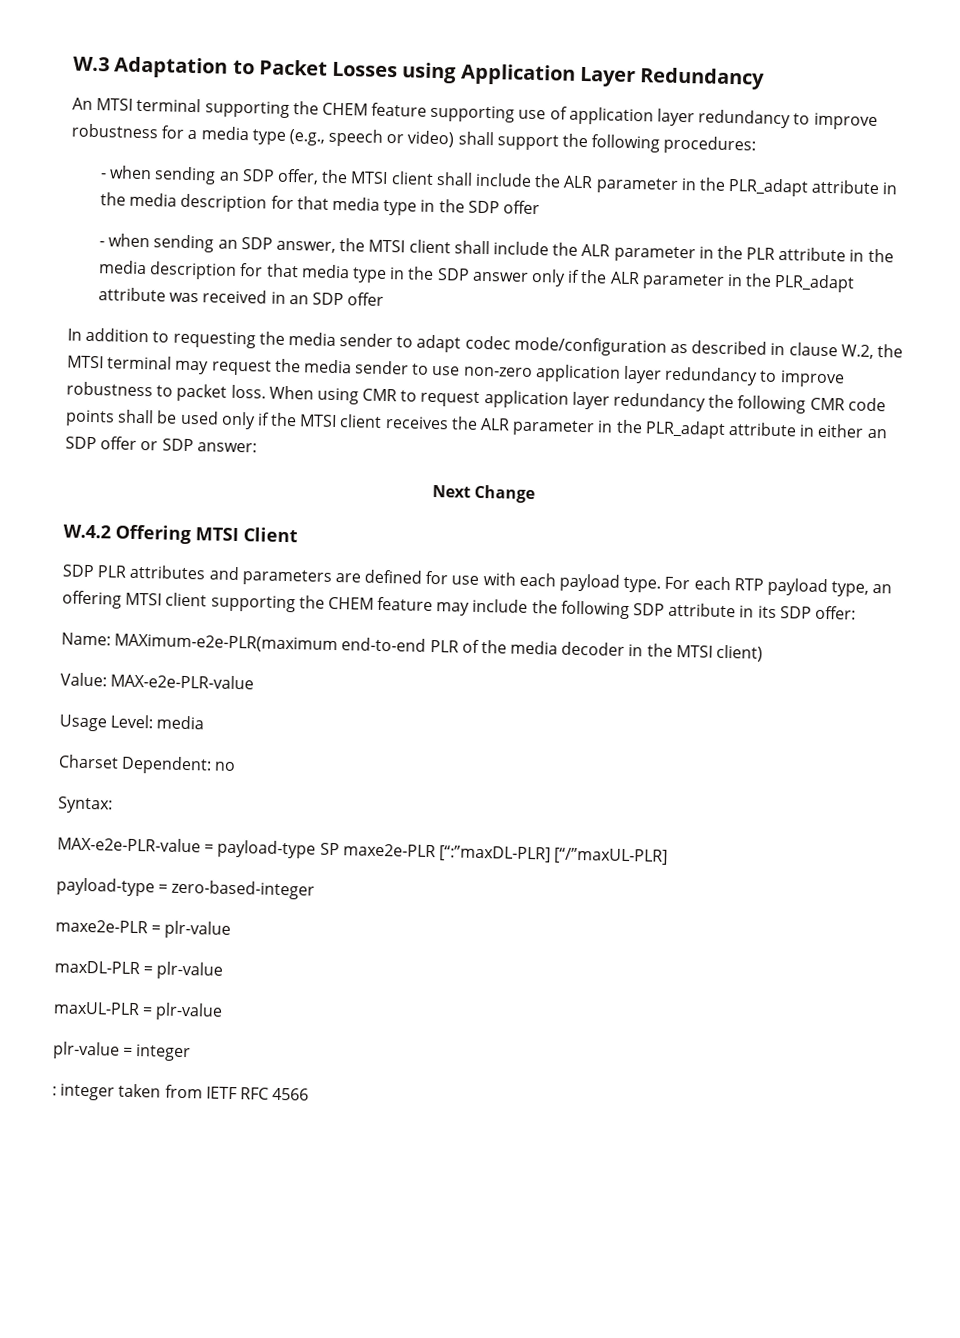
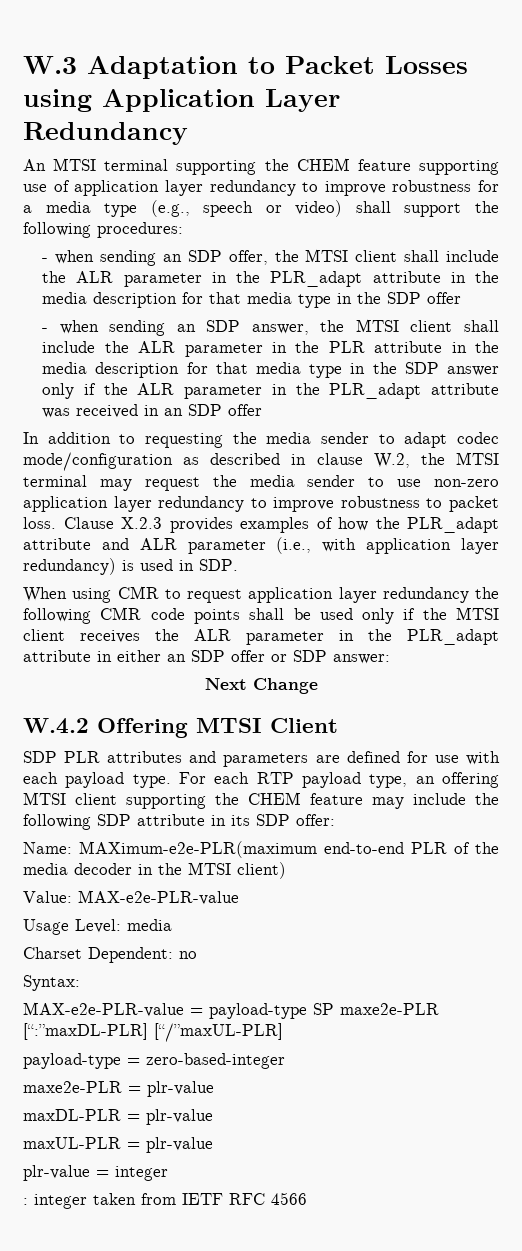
- In addition to requesting the media sender to adapt codec mode/configuration as described in clause W.2, the MTSI terminal may request the media sender to use non-zero application layer redundancy to improve robustness to packet loss. When using CMR to request application layer redundancy the following CMR code points shall be used only if the MTSI client receives the ALR parameter in the PLR_adapt attribute in either an SDP offer or SDP answer:
+ In addition to requesting the media sender to adapt codec mode/configuration as described in clause W.2, the MTSI terminal may request the media sender to use non-zero application layer redundancy to improve robustness to packet loss. Clause X.2.3 provides examples of how the PLR_adapt attribute and ALR parameter (i.e., with application layer redundancy) is used in SDP.
+ When using CMR to request application layer redundancy the following CMR code points shall be used only if the MTSI client receives the ALR parameter in the PLR_adapt attribute in either an SDP offer or SDP answer:

